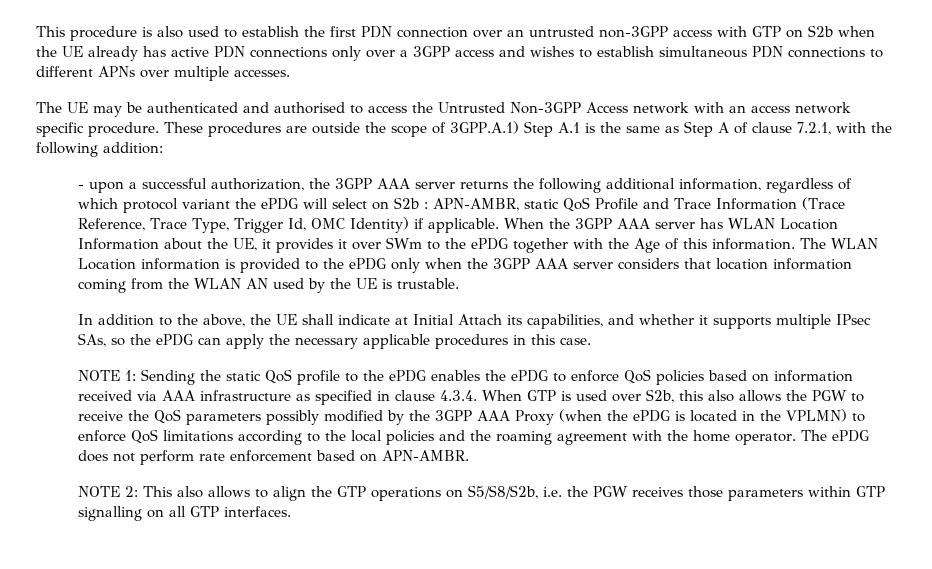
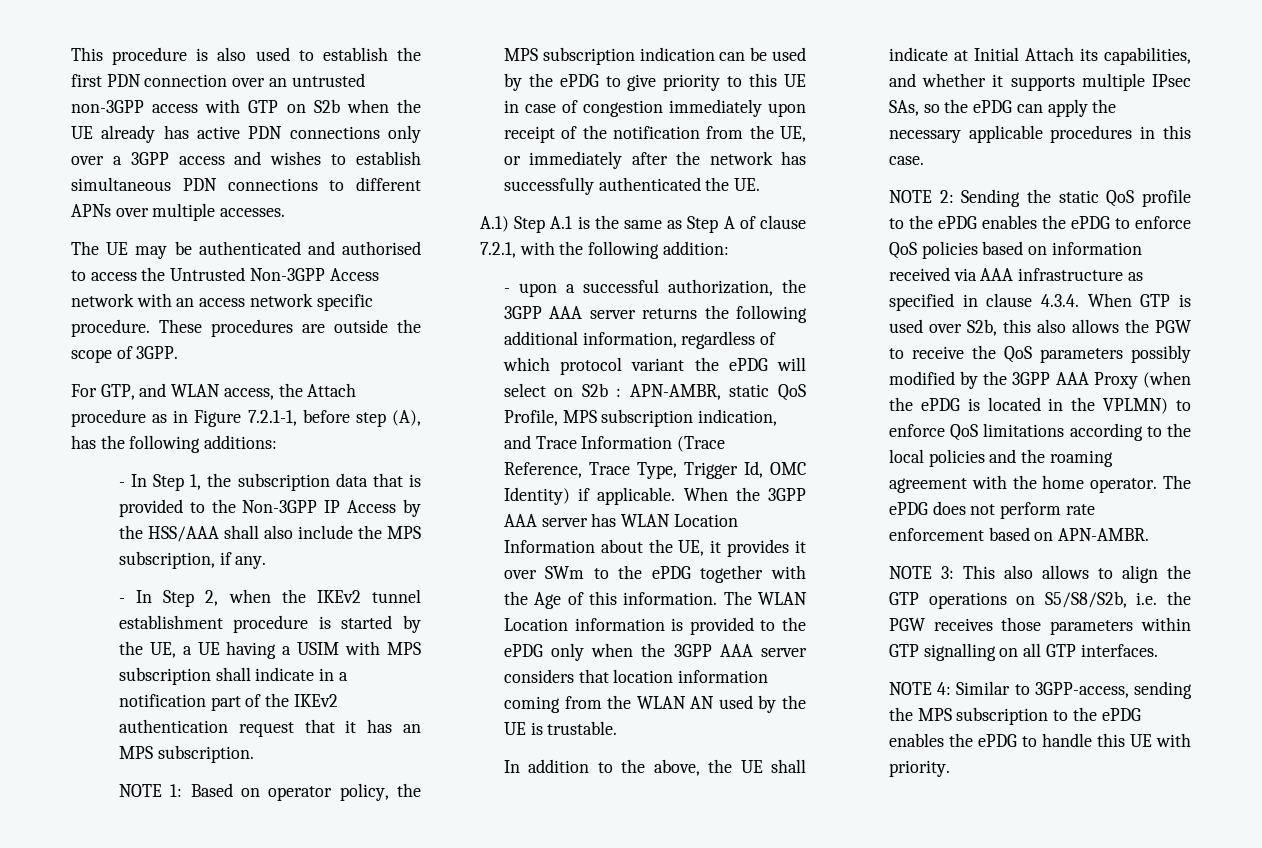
- These procedures are outside the scope of 3GPP.A.1) Step A.1 is the same as Step A of clause 7.2.1, with the following addition:
+ These procedures are outside the scope of 3GPP.
+ For GTP, and WLAN access, the Attach procedure as in Figure 7.2.1-1, before step (A), has the following additions:
+ - In Step 1, the subscription data that is provided to the Non-3GPP IP Access by the HSS/AAA shall also include the MPS subscription, if any.
+ - In Step 2, when the IKEv2 tunnel establishment procedure is started by the UE, a UE having a USIM with MPS subscription shall indicate in a notification part of the IKEv2 authentication request that it has an MPS subscription.
+ NOTE 1: Based on operator policy, the MPS subscription indication can be used by the ePDG to give priority to this UE in case of congestion immediately upon receipt of the notification from the UE, or immediately after the network has successfully authenticated the UE.
+ A.1) Step A.1 is the same as Step A of clause 7.2.1, with the following addition:
- - upon a successful authorization, the 3GPP AAA server returns the following additional information, regardless of which protocol variant the ePDG will select on S2b : APN-AMBR, static QoS Profile and Trace Information (Trace Reference, Trace Type, Trigger Id, OMC Identity) if applicable.
+ - upon a successful authorization, the 3GPP AAA server returns the following additional information, regardless of which protocol variant the ePDG will select on S2b : APN-AMBR, static QoS Profile, MPS subscription indication, and Trace Information (Trace Reference, Trace Type, Trigger Id, OMC Identity) if applicable.
- NOTE 1:
+ NOTE 2:
- NOTE 2: This also allows to align the GTP operations on S5/S8/S2b, i.e. the PGW receives those parameters within GTP signalling on all GTP interfaces.
+ NOTE 3: This also allows to align the GTP operations on S5/S8/S2b, i.e. the PGW receives those parameters within GTP signalling on all GTP interfaces.
+ NOTE 4: Similar to 3GPP-access, sending the MPS subscription to the ePDG enables the ePDG to handle this UE with priority.

